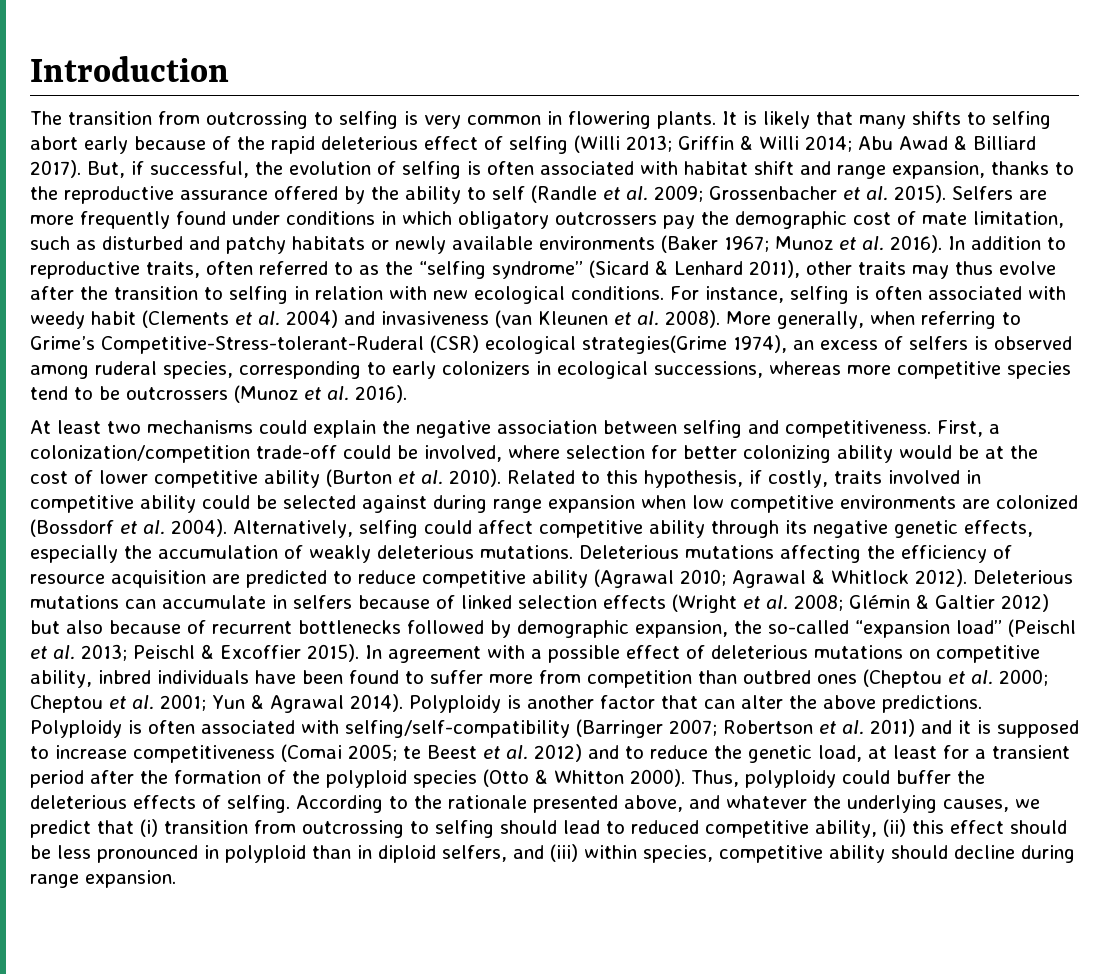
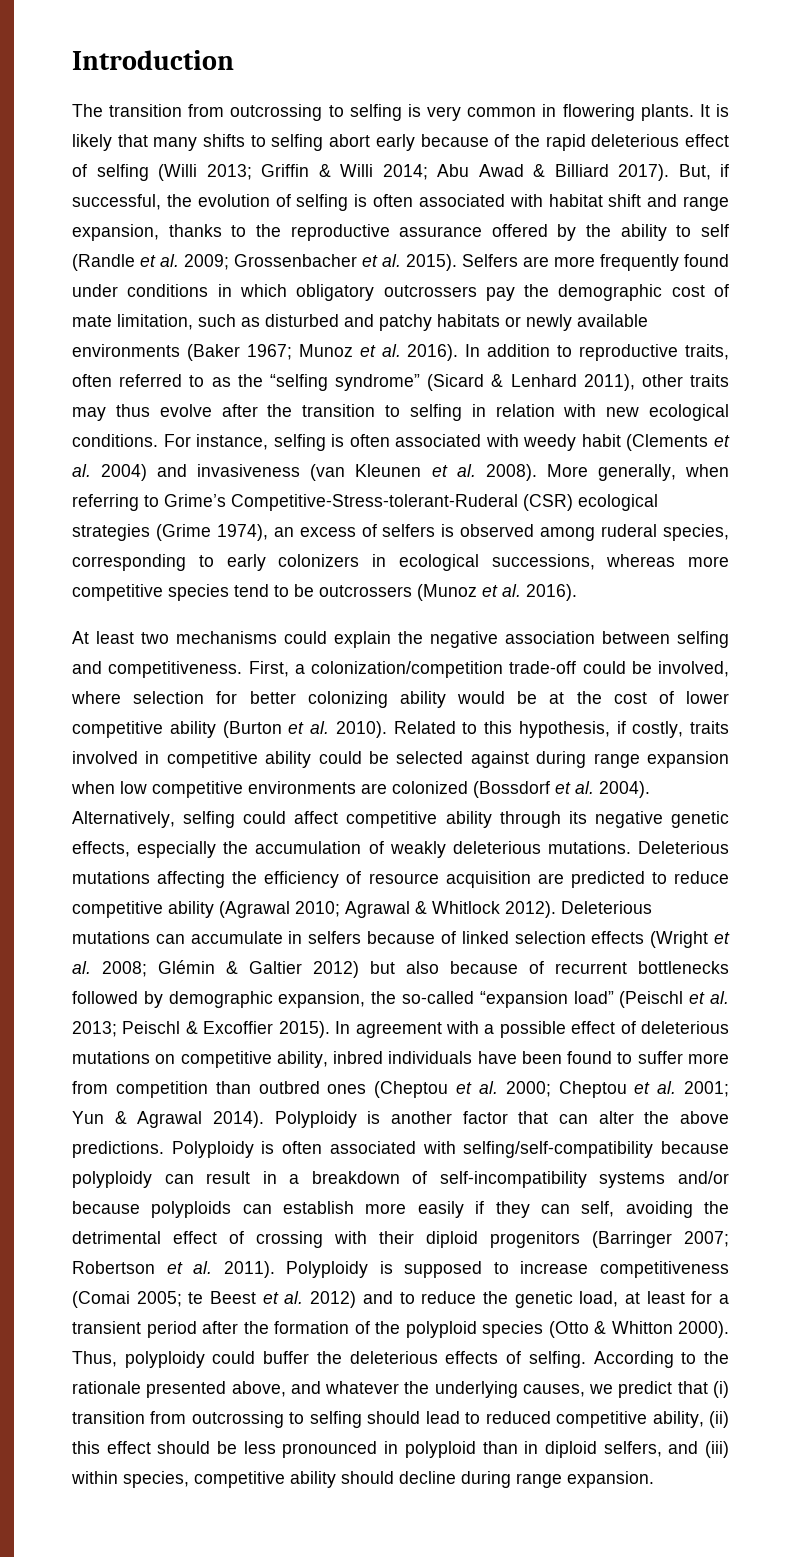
- More generally, when referring to Grime’s Competitive-Stress-tolerant-Ruderal (CSR) ecological strategies(Grime 1974), an excess of selfers is observed among ruderal species, corresponding to early colonizers in ecological successions, whereas more competitive species tend to be outcrossers (Munoz et al. 2016).
+ More generally, when referring to Grime’s Competitive-Stress-tolerant-Ruderal (CSR) ecological strategies (Grime 1974), an excess of selfers is observed among ruderal species, corresponding to early colonizers in ecological successions, whereas more competitive species tend to be outcrossers (Munoz et al. 2016).
- Polyploidy is often associated with selfing/self-compatibility (Barringer 2007; Robertson et al. 2011) and it is supposed to increase competitiveness (Comai 2005; te Beest et al. 2012) and to reduce the genetic load, at least for a transient period after the formation of the polyploid species (Otto & Whitton 2000).
+ Polyploidy is often associated with selfing/self-compatibility because polyploidy can result in a breakdown of self-incompatibility systems and/or because polyploids can establish more easily if they can self, avoiding the detrimental effect of crossing with their diploid progenitors (Barringer 2007; Robertson et al. 2011). Polyploidy is supposed to increase competitiveness (Comai 2005; te Beest et al. 2012) and to reduce the genetic load, at least for a transient period after the formation of the polyploid species (Otto & Whitton 2000).

